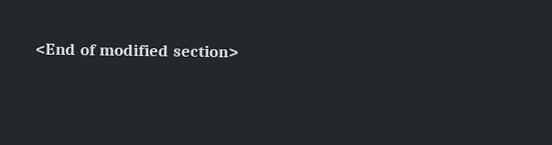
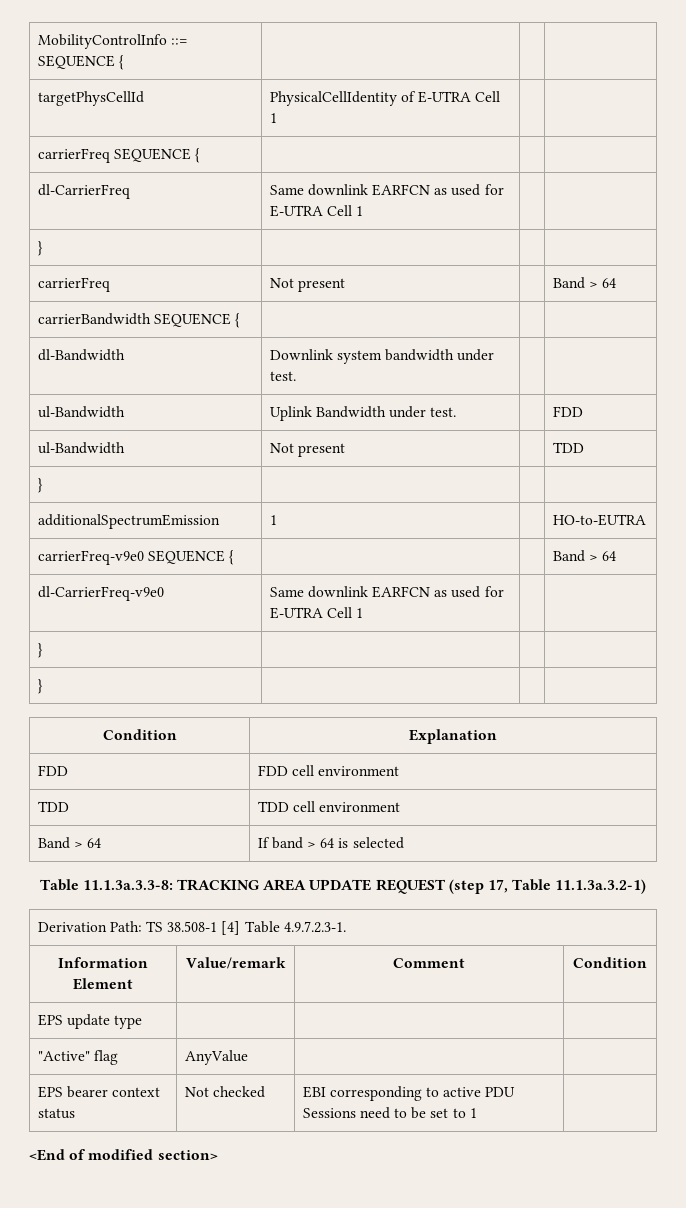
+ MobilityControlInfo ::= SEQUENCE { | | |
+ targetPhysCellId | PhysicalCellIdentity of E-UTRA Cell 1 | |
+ carrierFreq SEQUENCE { | | |
+ dl-CarrierFreq | Same downlink EARFCN as used for E-UTRA Cell 1 | |
+ } | | |
+ carrierFreq | Not present | | Band > 64
+ carrierBandwidth SEQUENCE { | | |
+ dl-Bandwidth | Downlink system bandwidth under test. | |
+ ul-Bandwidth | Uplink Bandwidth under test. | | FDD
+ ul-Bandwidth | Not present | | TDD
+ } | | |
+ additionalSpectrumEmission | 1 | | HO-to-EUTRA
+ carrierFreq-v9e0 SEQUENCE { | | | Band > 64
+ dl-CarrierFreq-v9e0 | Same downlink EARFCN as used for E-UTRA Cell 1 | |
+ } | | |
+ } | | |
+ Condition | Explanation
+ FDD | FDD cell environment
+ TDD | TDD cell environment
+ Band > 64 | If band > 64 is selected
+ Table 11.1.3a.3.3-8: TRACKING AREA UPDATE REQUEST (step 17, Table 11.1.3a.3.2-1)
+ Derivation Path: TS 38.508-1 [4] Table 4.9.7.2.3-1.
+ Information Element | Value/remark | Comment | Condition
+ EPS update type | | |
+ "Active" flag | AnyValue | |
+ EPS bearer context status | Not checked | EBI corresponding to active PDU Sessions need to be set to 1 |

